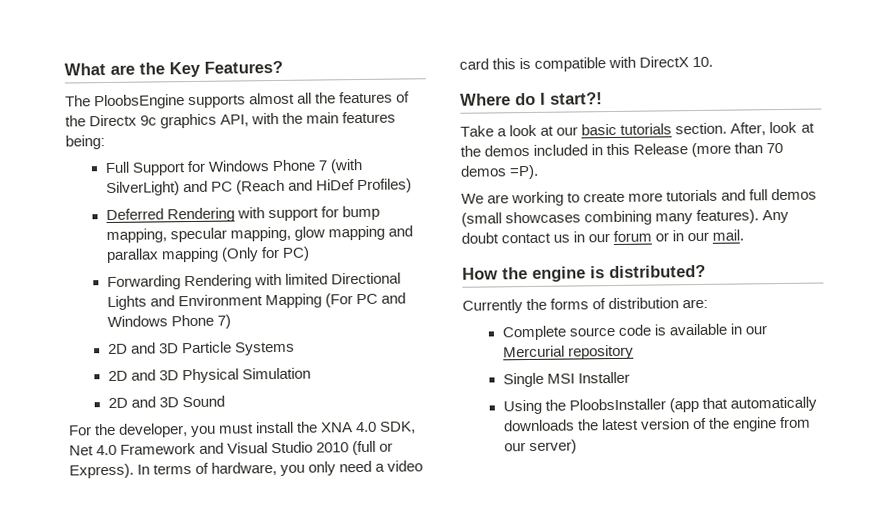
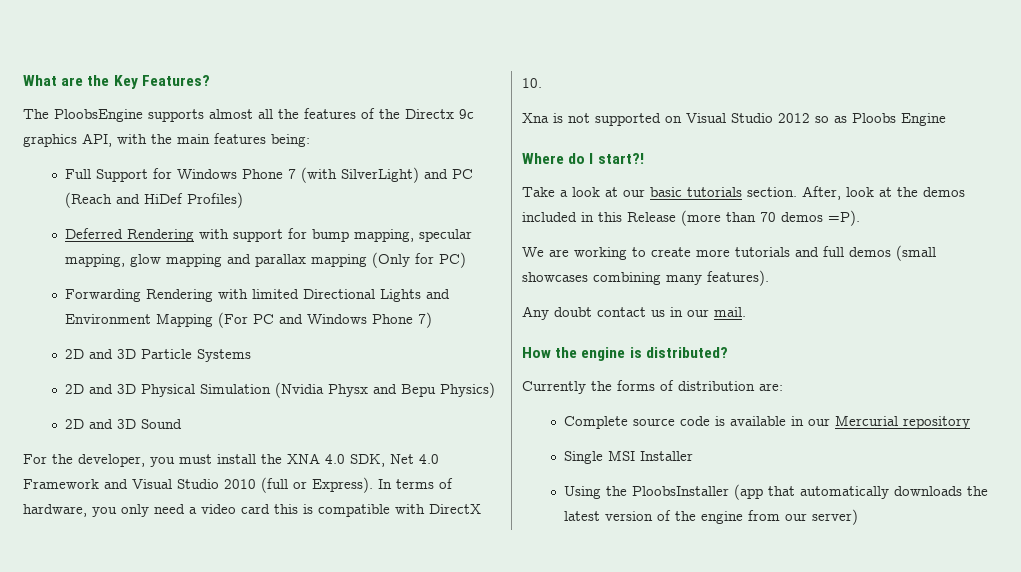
- 2D and 3D Physical Simulation
+ 2D and 3D Physical Simulation (Nvidia Physx and Bepu Physics)
+ Xna is not supported on Visual Studio 2012 so as Ploobs Engine
- We are working to create more tutorials and full demos (small showcases combining many features). Any doubt contact us in our forum or in our mail.
+ We are working to create more tutorials and full demos (small showcases combining many features).
+ Any doubt contact us in our mail.

